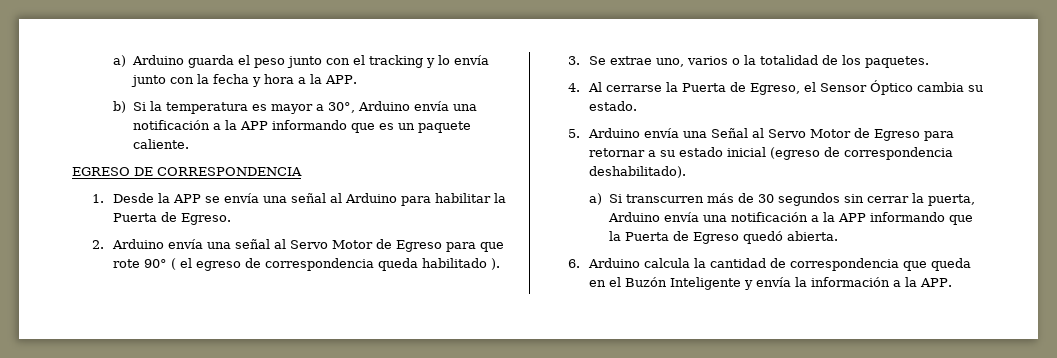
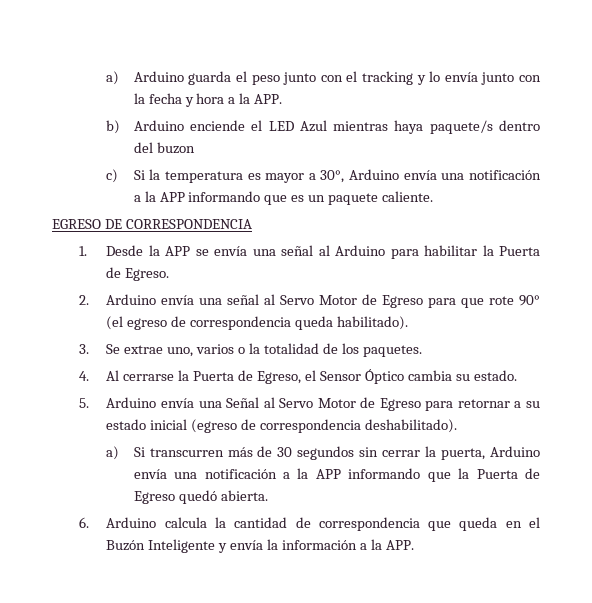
- b) Si la temperatura es mayor a 30°, Arduino envía una notificación a la APP informando que es un paquete caliente.
+ b) Arduino enciende el LED Azul mientras haya paquete/s dentro del buzon
+ c) Si la temperatura es mayor a 30°, Arduino envía una notificación a la APP informando que es un paquete caliente.
- 2. Arduino envía una señal al Servo Motor de Egreso para que rote 90° ( el egreso de correspondencia queda habilitado ).
+ 2. Arduino envía una señal al Servo Motor de Egreso para que rote 90° (el egreso de correspondencia queda habilitado).

